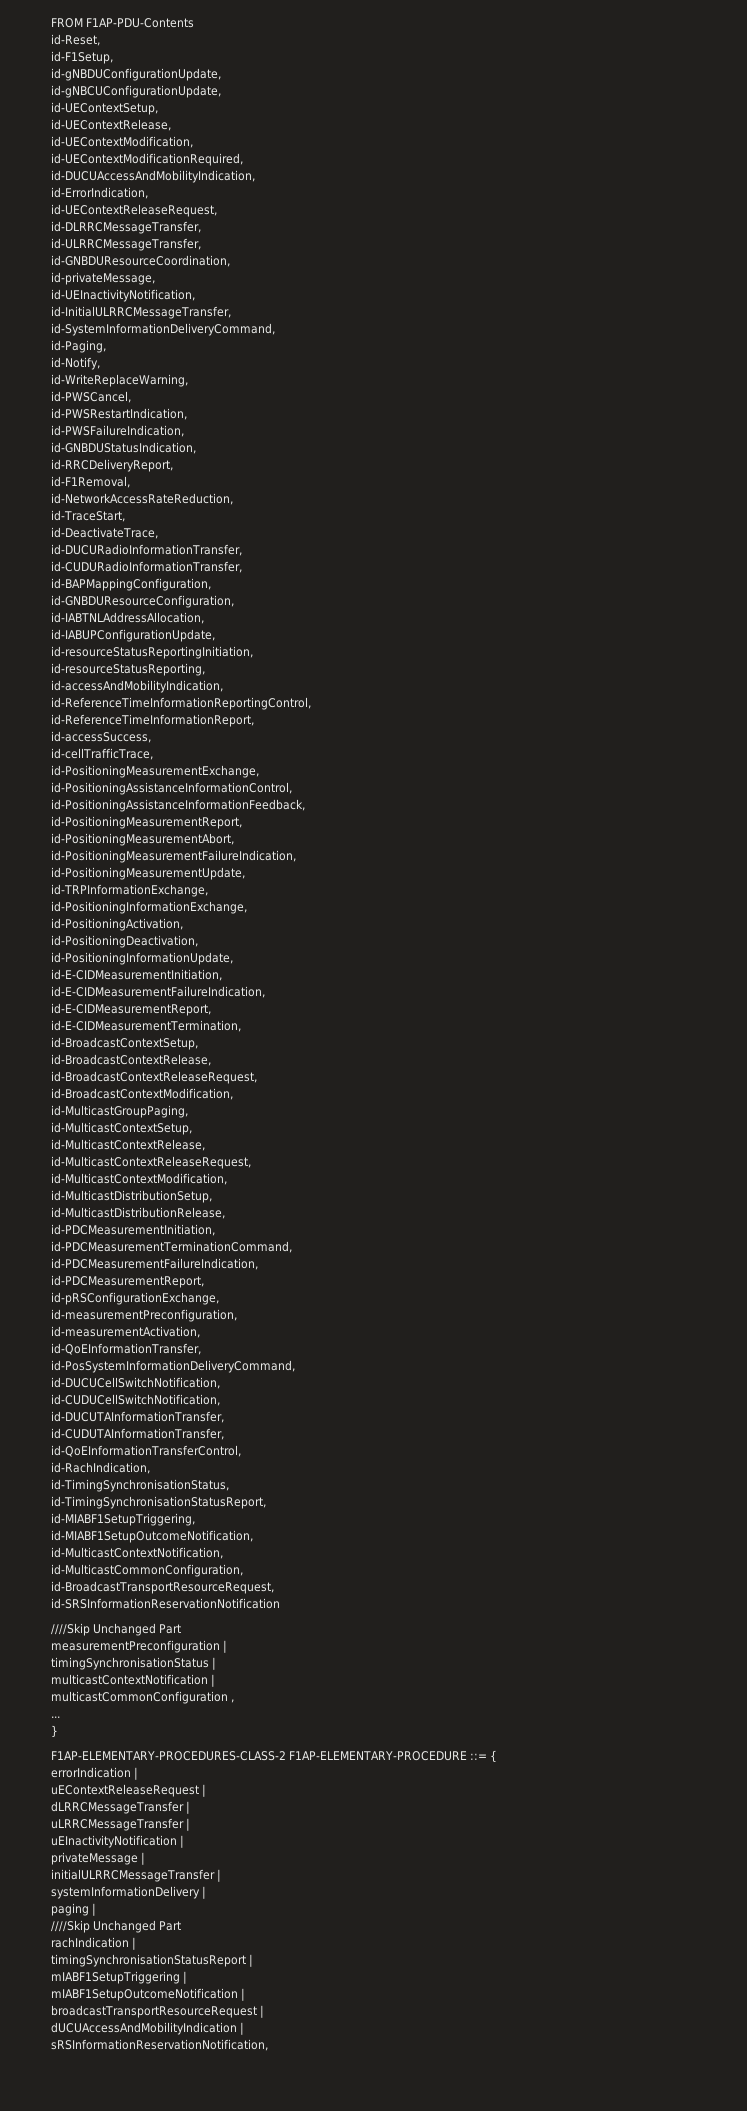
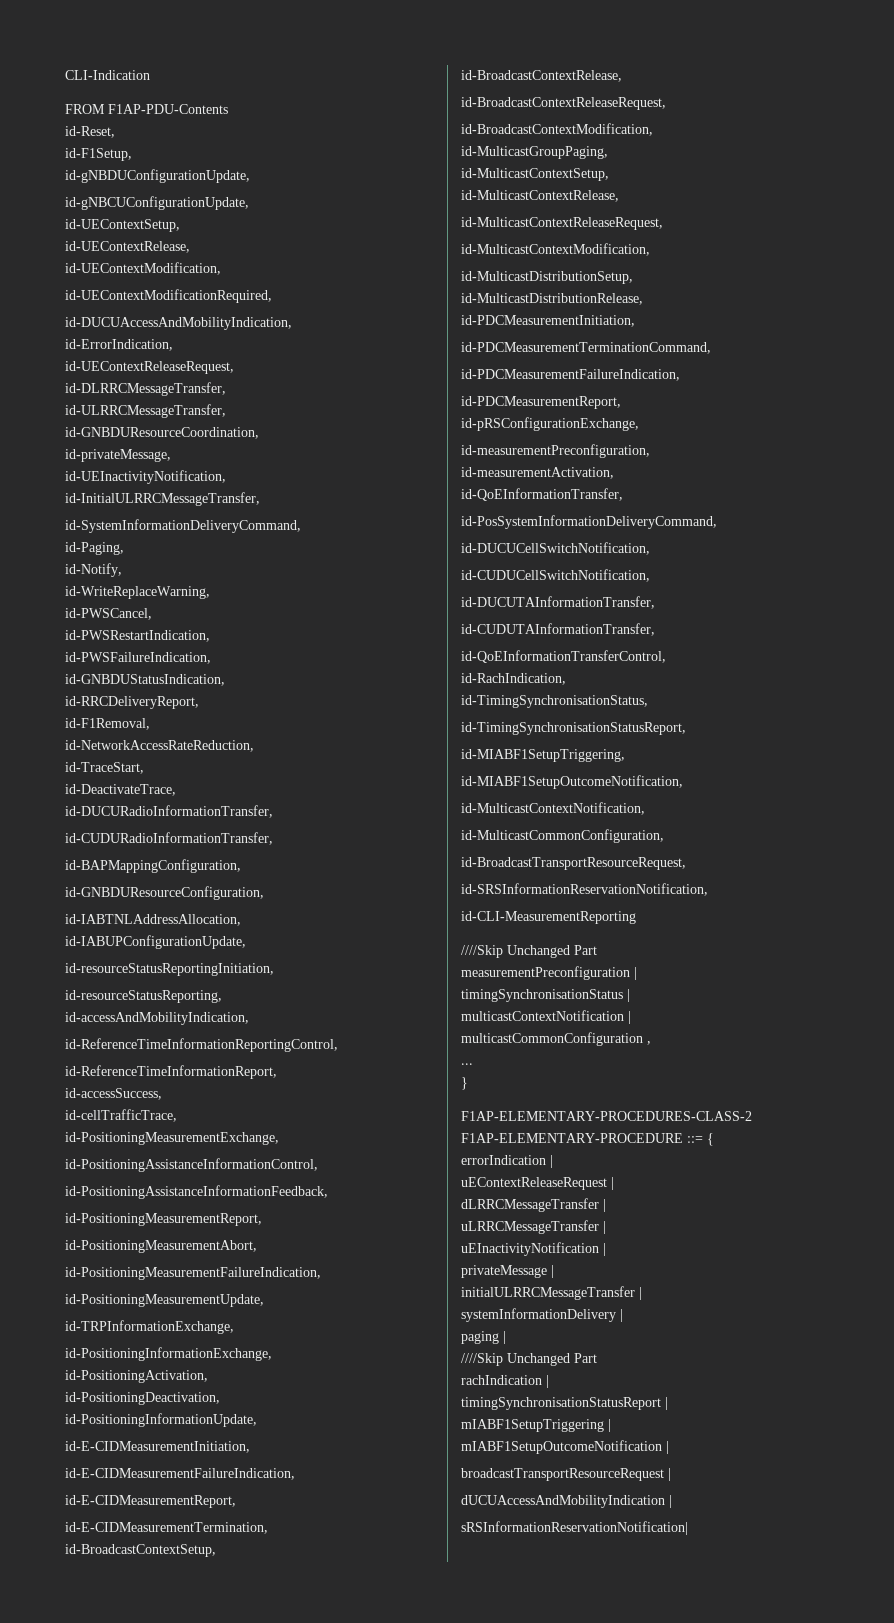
+ CLI-Indication
- id-SRSInformationReservationNotification
+ id-SRSInformationReservationNotification,
+ id-CLI-MeasurementReporting
- sRSInformationReservationNotification,
+ sRSInformationReservationNotification|

